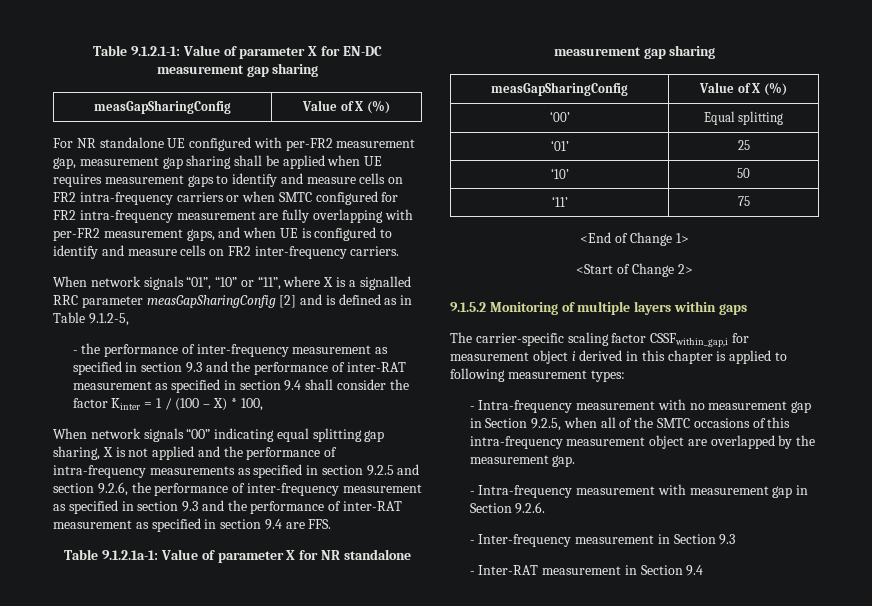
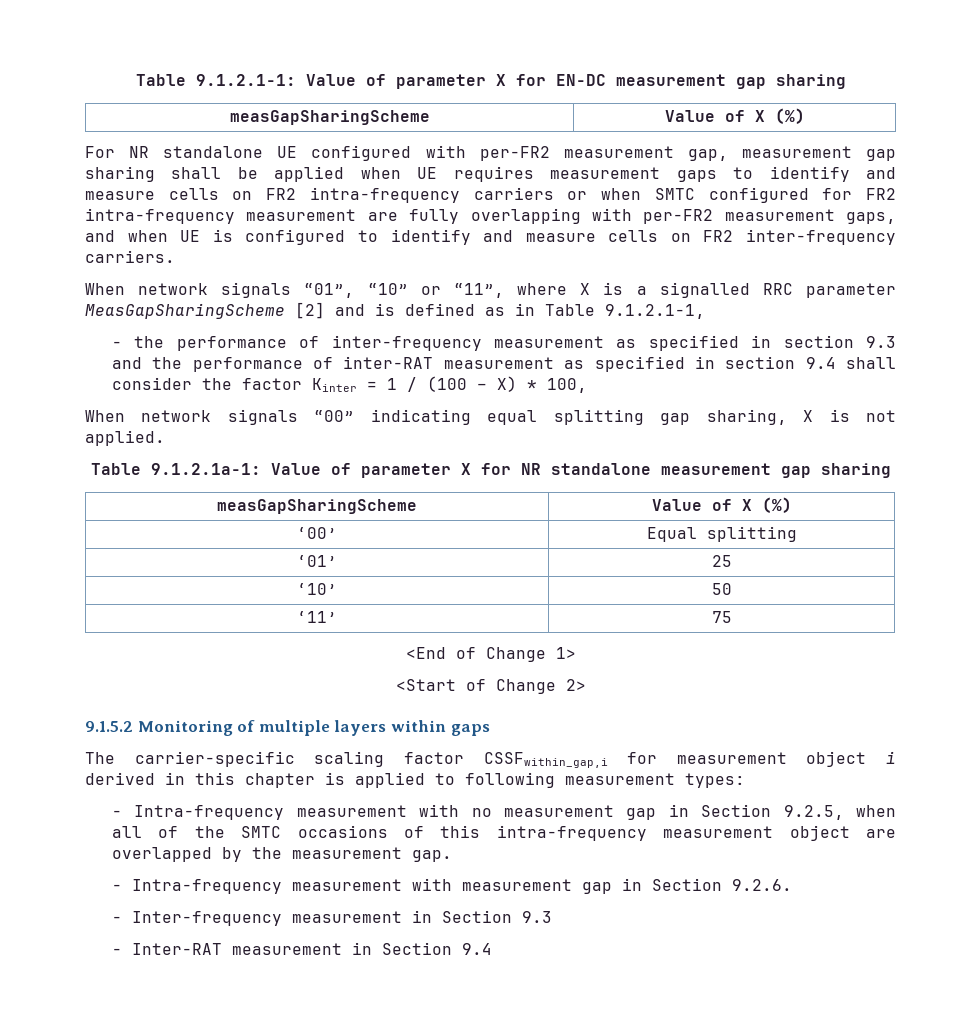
  Table 9.1.2.1-1: Value of parameter X for EN-DC measurement gap sharing
- measGapSharingConfig | Value of X (%)
+ measGapSharingScheme | Value of X (%)
- When network signals “01”, “10” or “11”, where X is a signalled RRC parameter measGapSharingConfig [2] and is defined as in Table 9.1.2-5,
+ When network signals “01”, “10” or “11”, where X is a signalled RRC parameter MeasGapSharingScheme [2] and is defined as in Table 9.1.2.1-1,
- When network signals “00” indicating equal splitting gap sharing, X is not applied and the performance of intra-frequency measurements as specified in section 9.2.5 and section 9.2.6, the performance of inter-frequency measurement as specified in section 9.3 and the performance of inter-RAT measurement as specified in section 9.4 are FFS.
+ When network signals “00” indicating equal splitting gap sharing, X is not applied.
  Table 9.1.2.1a-1: Value of parameter X for NR standalone measurement gap sharing
- measGapSharingConfig | Value of X (%)
+ measGapSharingScheme | Value of X (%)

